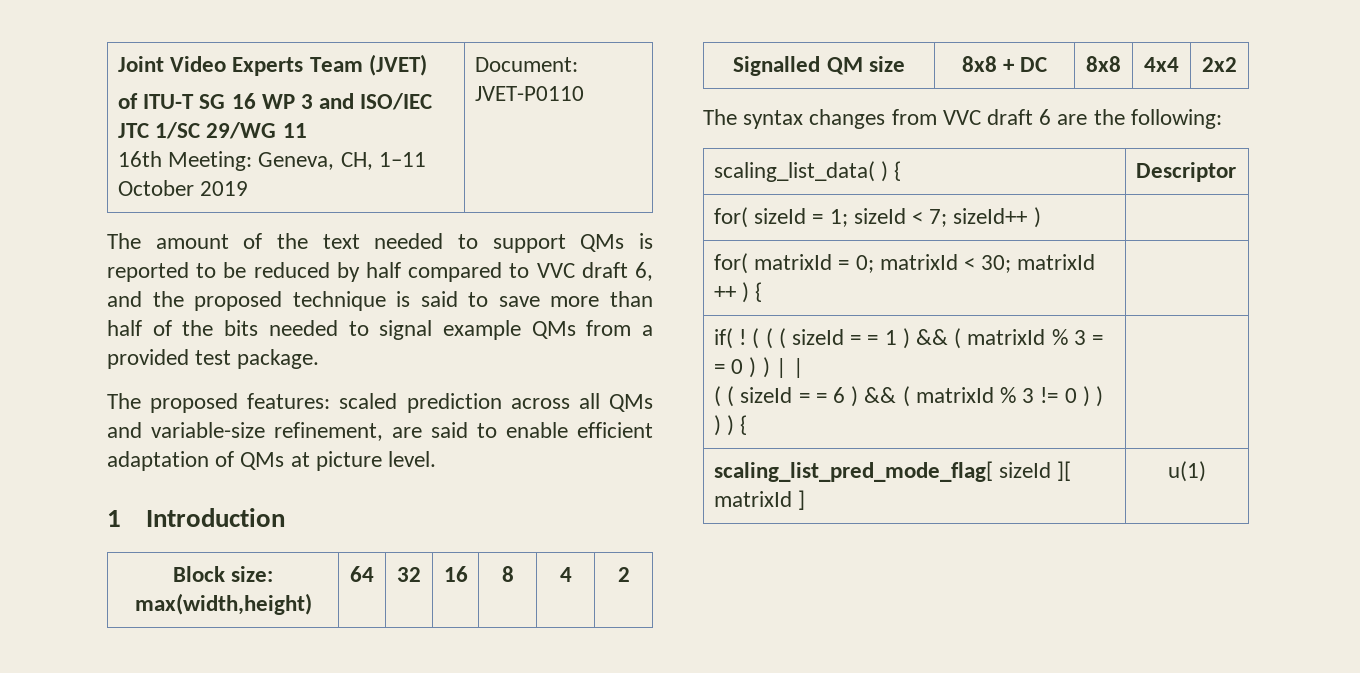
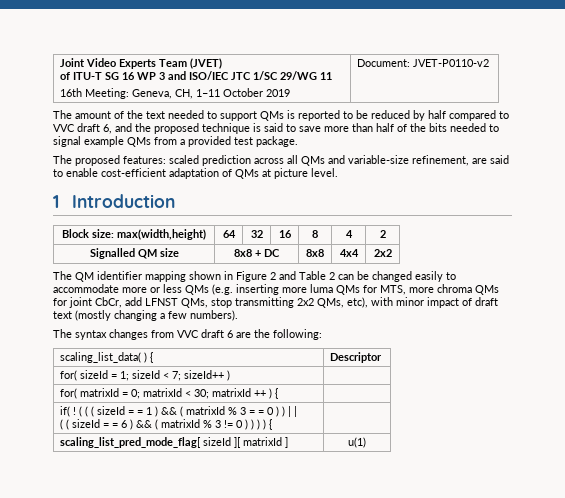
  Joint Video Experts Team (JVET)
  of ITU-T SG 16 WP 3 and ISO/IEC JTC 1/SC 29/WG 11
- 16th Meeting: Geneva, CH, 1–11 October 2019 | Document: JVET-P0110
+ 16th Meeting: Geneva, CH, 1–11 October 2019 | Document: JVET-P0110-v2
- The proposed features: scaled prediction across all QMs and variable-size refinement, are said to enable efficient adaptation of QMs at picture level.
+ The proposed features: scaled prediction across all QMs and variable-size refinement, are said to enable cost-efficient adaptation of QMs at picture level.
+ The QM identifier mapping shown in Figure 2 and Table 2 can be changed easily to accommodate more or less QMs (e.g. inserting more luma QMs for MTS, more chroma QMs for joint CbCr, add LFNST QMs, stop transmitting 2x2 QMs, etc), with minor impact of draft text (mostly changing a few numbers).

